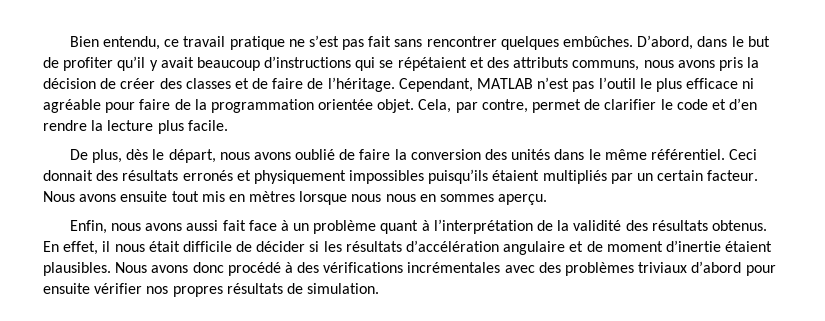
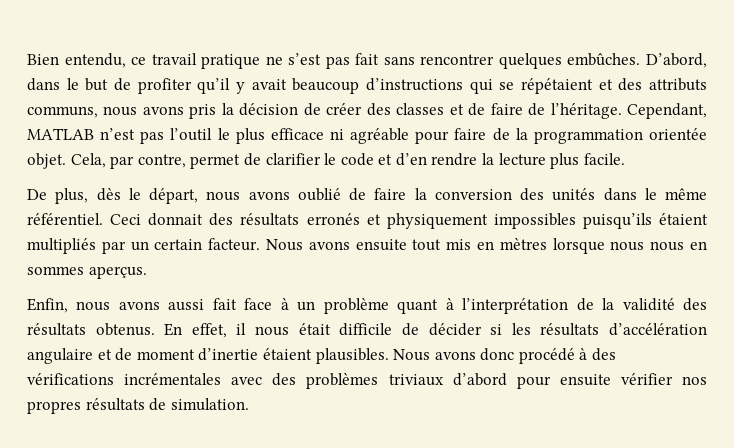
- Nous avons ensuite tout mis en mètres lorsque nous nous en sommes aperçu.
+ Nous avons ensuite tout mis en mètres lorsque nous nous en sommes aperçus.

